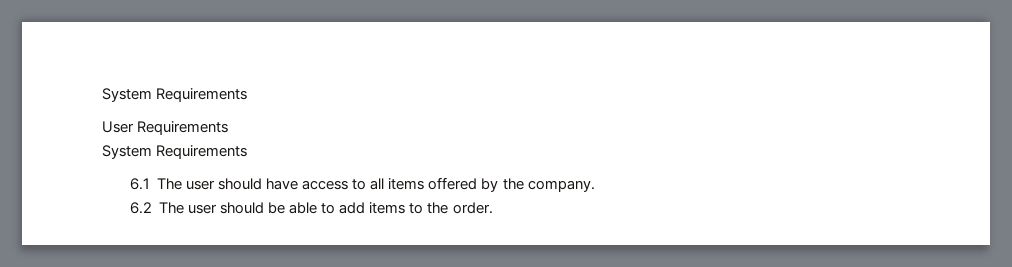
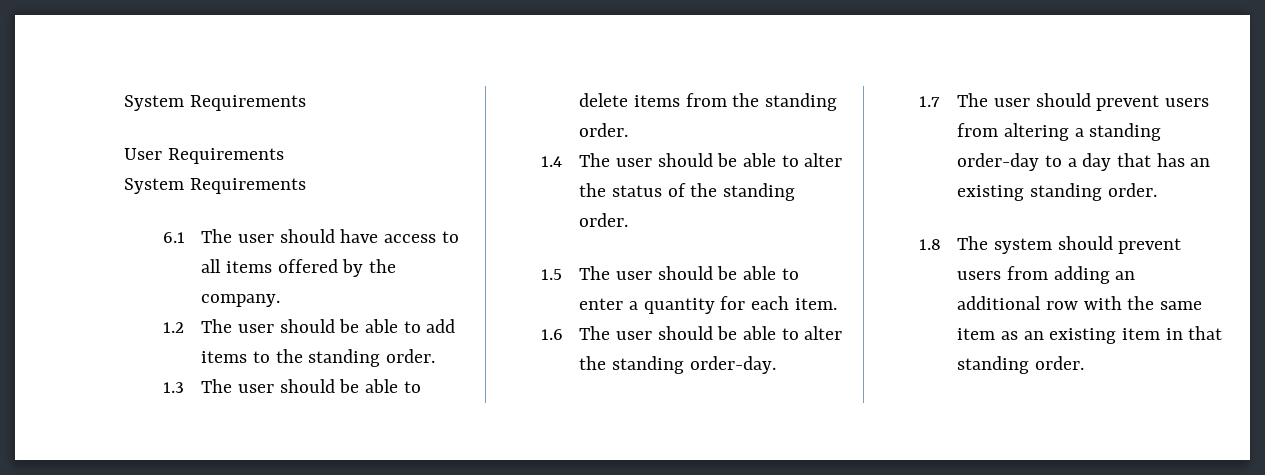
- 6.2 The user should be able to add items to the order.
+ 1.2 The user should be able to add items to the standing order.
+ 1.3 The user should be able to delete items from the standing order.
+ 1.4 The user should be able to alter the status of the standing order.
+ 1.5 The user should be able to enter a quantity for each item.
+ 1.6 The user should be able to alter the standing order-day.
+ 1.7 The user should prevent users from altering a standing order-day to a day that has an existing standing order.
+ 1.8 The system should prevent users from adding an additional row with the same item as an existing item in that standing order.

